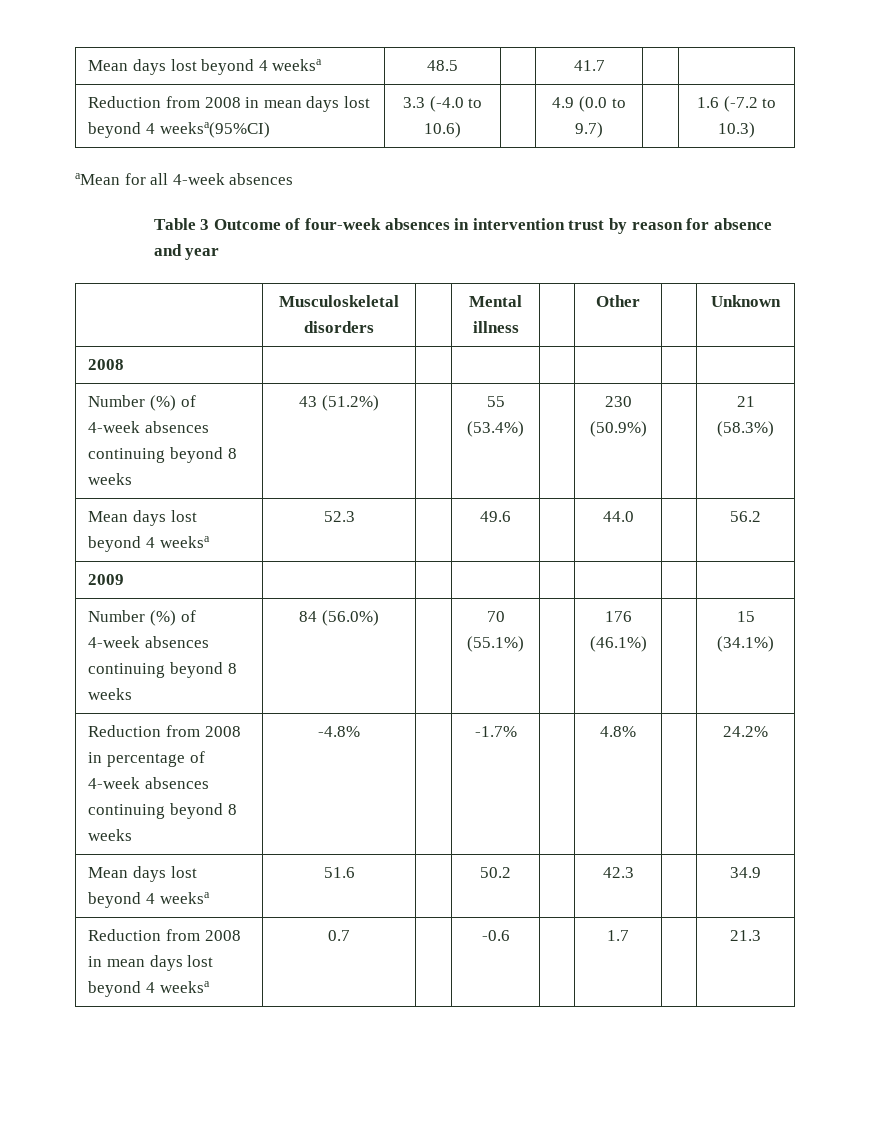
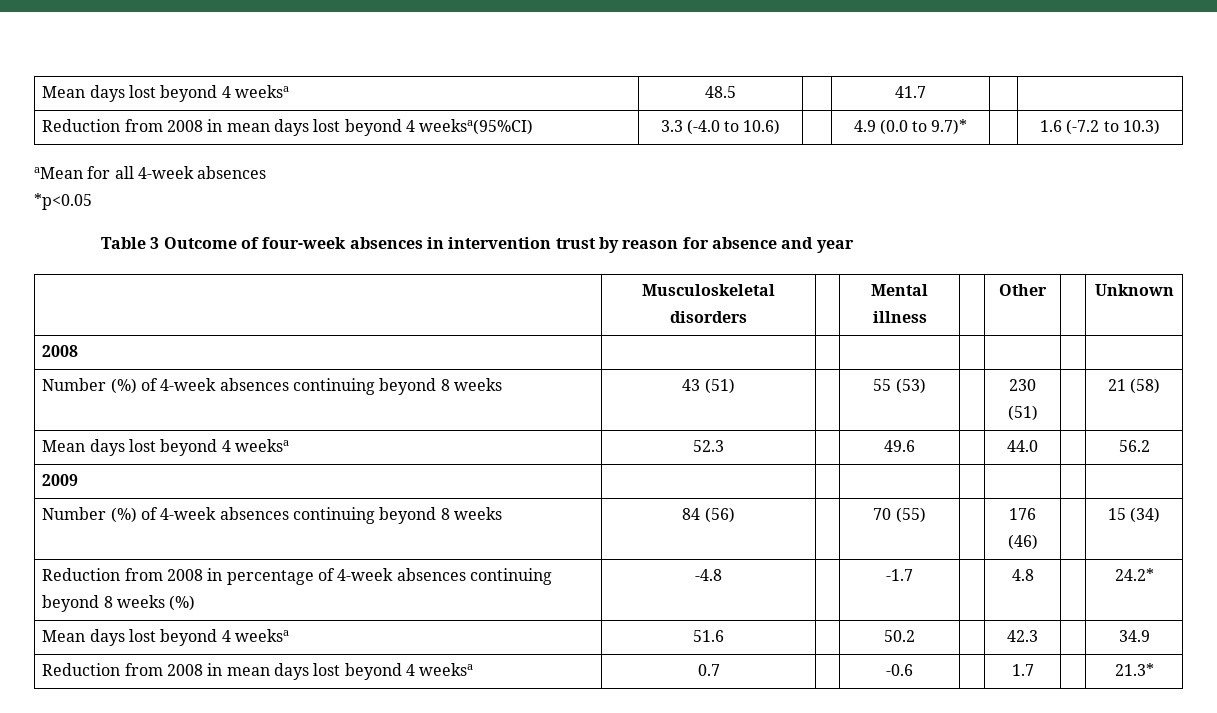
- Reduction from 2008 in mean days lost beyond 4 weeksa(95%CI) | 3.3 (-4.0 to 10.6) | | 4.9 (0.0 to 9.7) | | 1.6 (-7.2 to 10.3)
+ Reduction from 2008 in mean days lost beyond 4 weeksa(95%CI) | 3.3 (-4.0 to 10.6) | | 4.9 (0.0 to 9.7)* | | 1.6 (-7.2 to 10.3)
+ *p<0.05
- Number (%) of 4-week absences continuing beyond 8 weeks | 43 (51.2%) | | 55 (53.4%) | | 230 (50.9%) | | 21 (58.3%)
+ Number (%) of 4-week absences continuing beyond 8 weeks | 43 (51) | | 55 (53) | | 230 (51) | | 21 (58)
- Number (%) of 4-week absences continuing beyond 8 weeks | 84 (56.0%) | | 70 (55.1%) | | 176 (46.1%) | | 15 (34.1%)
+ Number (%) of 4-week absences continuing beyond 8 weeks | 84 (56) | | 70 (55) | | 176 (46) | | 15 (34)
- Reduction from 2008 in percentage of 4-week absences continuing beyond 8 weeks | -4.8% | | -1.7% | | 4.8% | | 24.2%
+ Reduction from 2008 in percentage of 4-week absences continuing beyond 8 weeks (%) | -4.8 | | -1.7 | | 4.8 | | 24.2*
- Reduction from 2008 in mean days lost beyond 4 weeksa | 0.7 | | -0.6 | | 1.7 | | 21.3
+ Reduction from 2008 in mean days lost beyond 4 weeksa | 0.7 | | -0.6 | | 1.7 | | 21.3*

